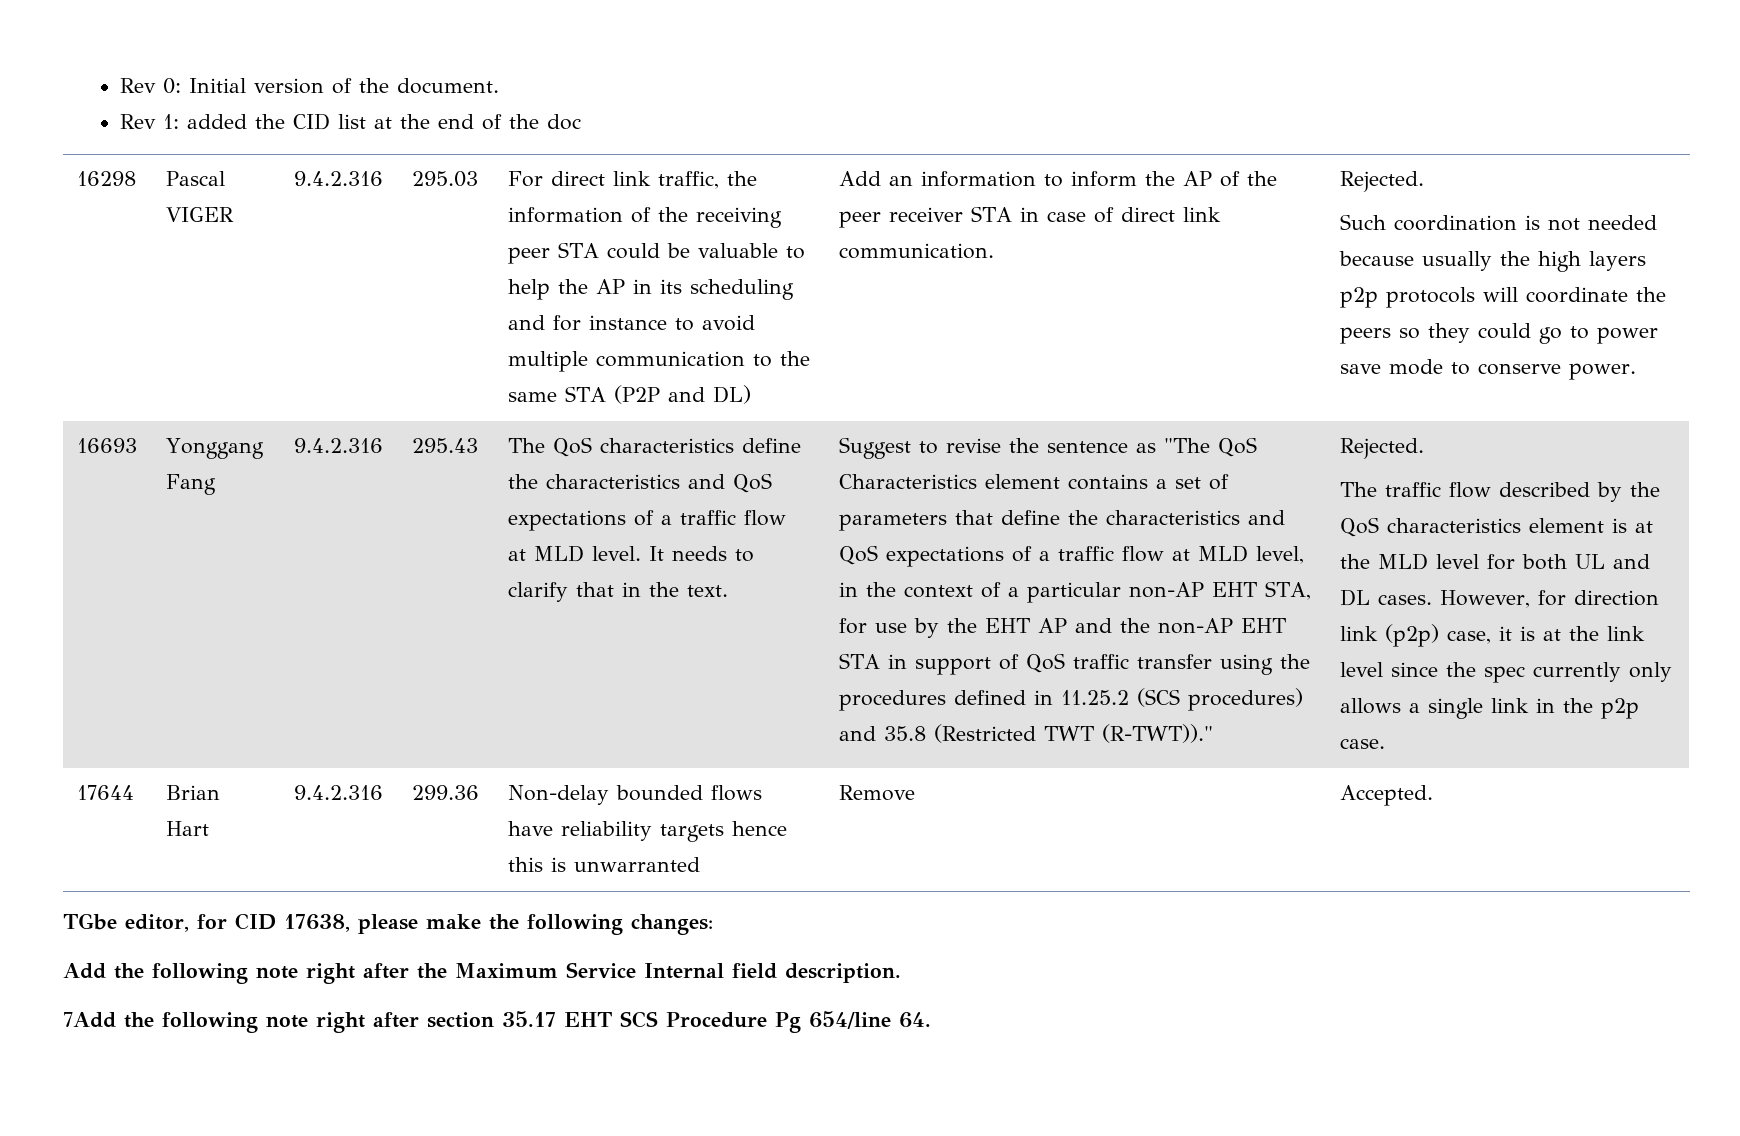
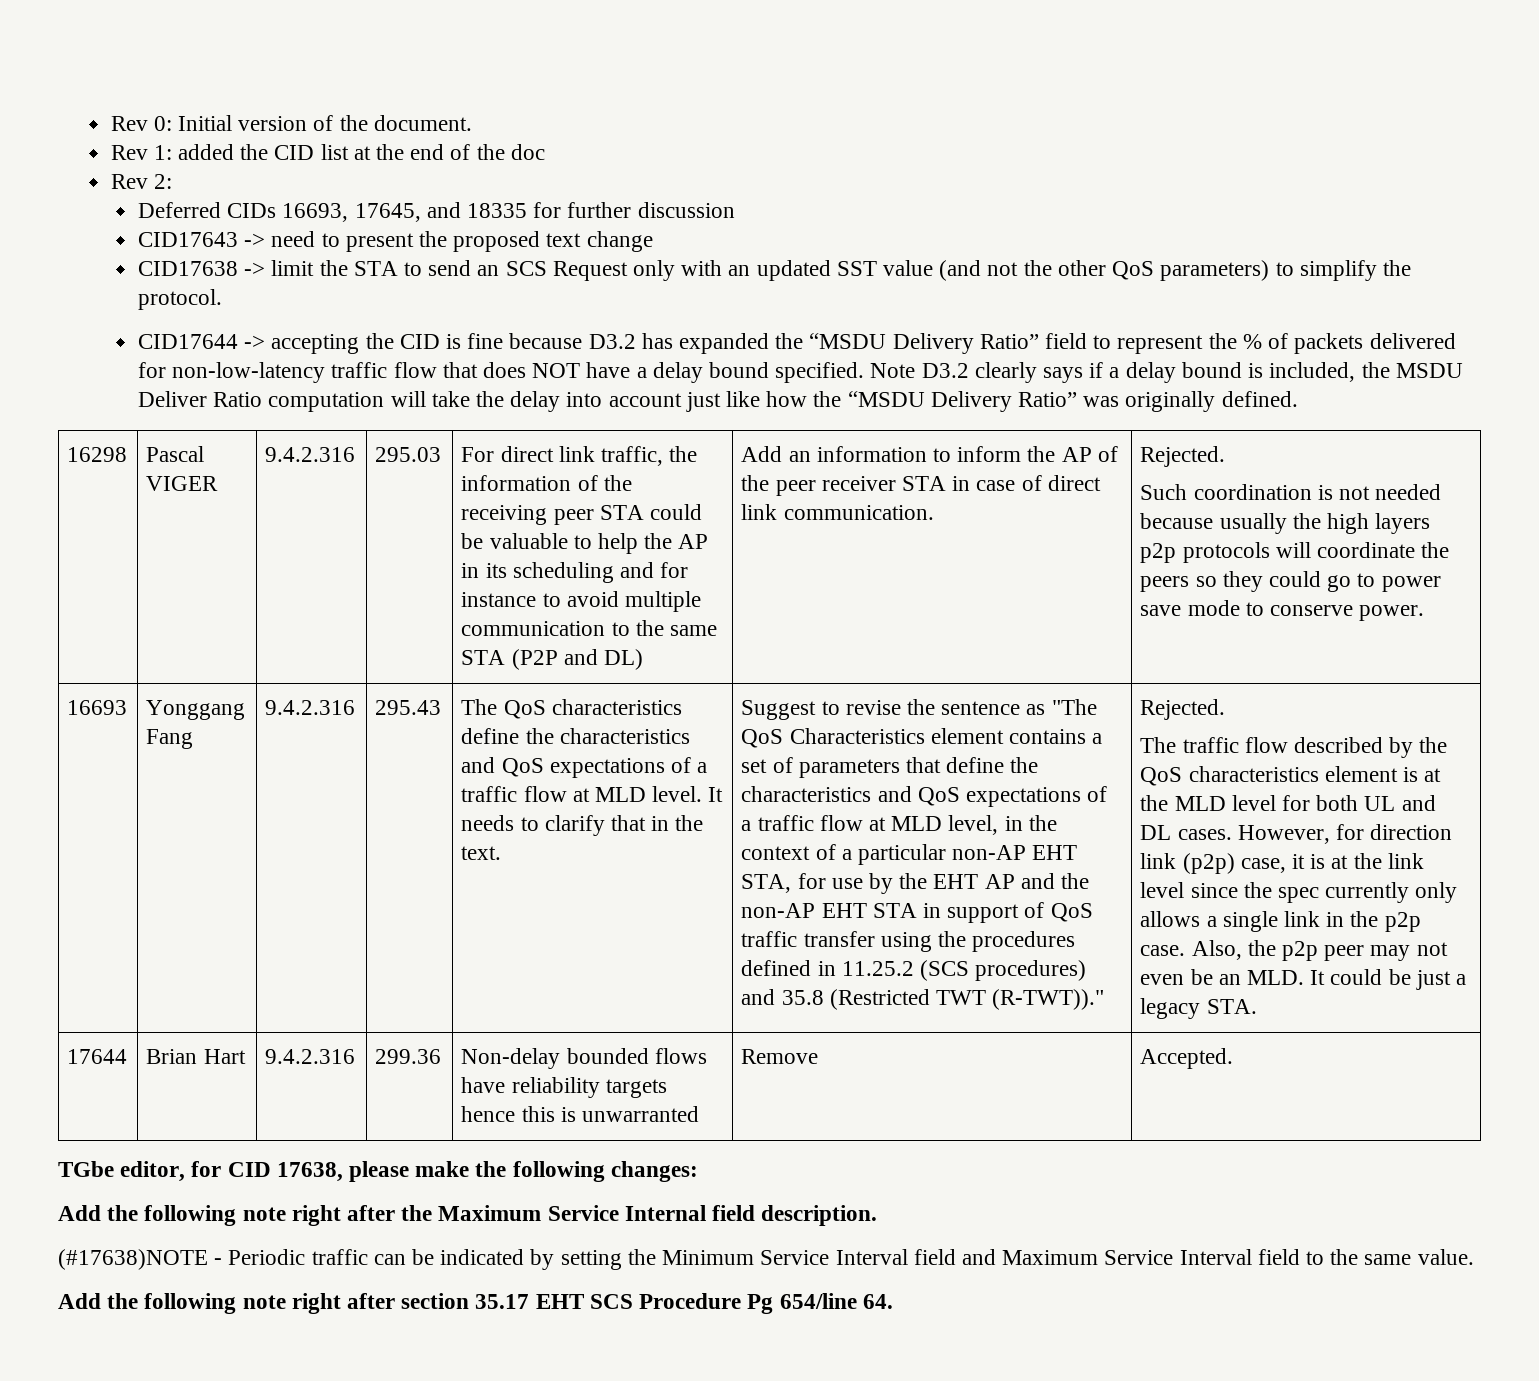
+ Rev 2:
+ Deferred CIDs 16693, 17645, and 18335 for further discussion
+ CID17643 -> need to present the proposed text change
+ CID17638 -> limit the STA to send an SCS Request only with an updated SST value (and not the other QoS parameters) to simplify the protocol.
+ CID17644 -> accepting the CID is fine because D3.2 has expanded the “MSDU Delivery Ratio” field to represent the % of packets delivered for non-low-latency traffic flow that does NOT have a delay bound specified. Note D3.2 clearly says if a delay bound is included, the MSDU Deliver Ratio computation will take the delay into account just like how the “MSDU Delivery Ratio” was originally defined.
+ Also, the p2p peer may not even be an MLD. It could be just a legacy STA.
- 7Add the following note right after section 35.17 EHT SCS Procedure Pg 654/line 64.
+ (#17638)NOTE - Periodic traffic can be indicated by setting the Minimum Service Interval field and Maximum Service Interval field to the same value.
+ Add the following note right after section 35.17 EHT SCS Procedure Pg 654/line 64.

